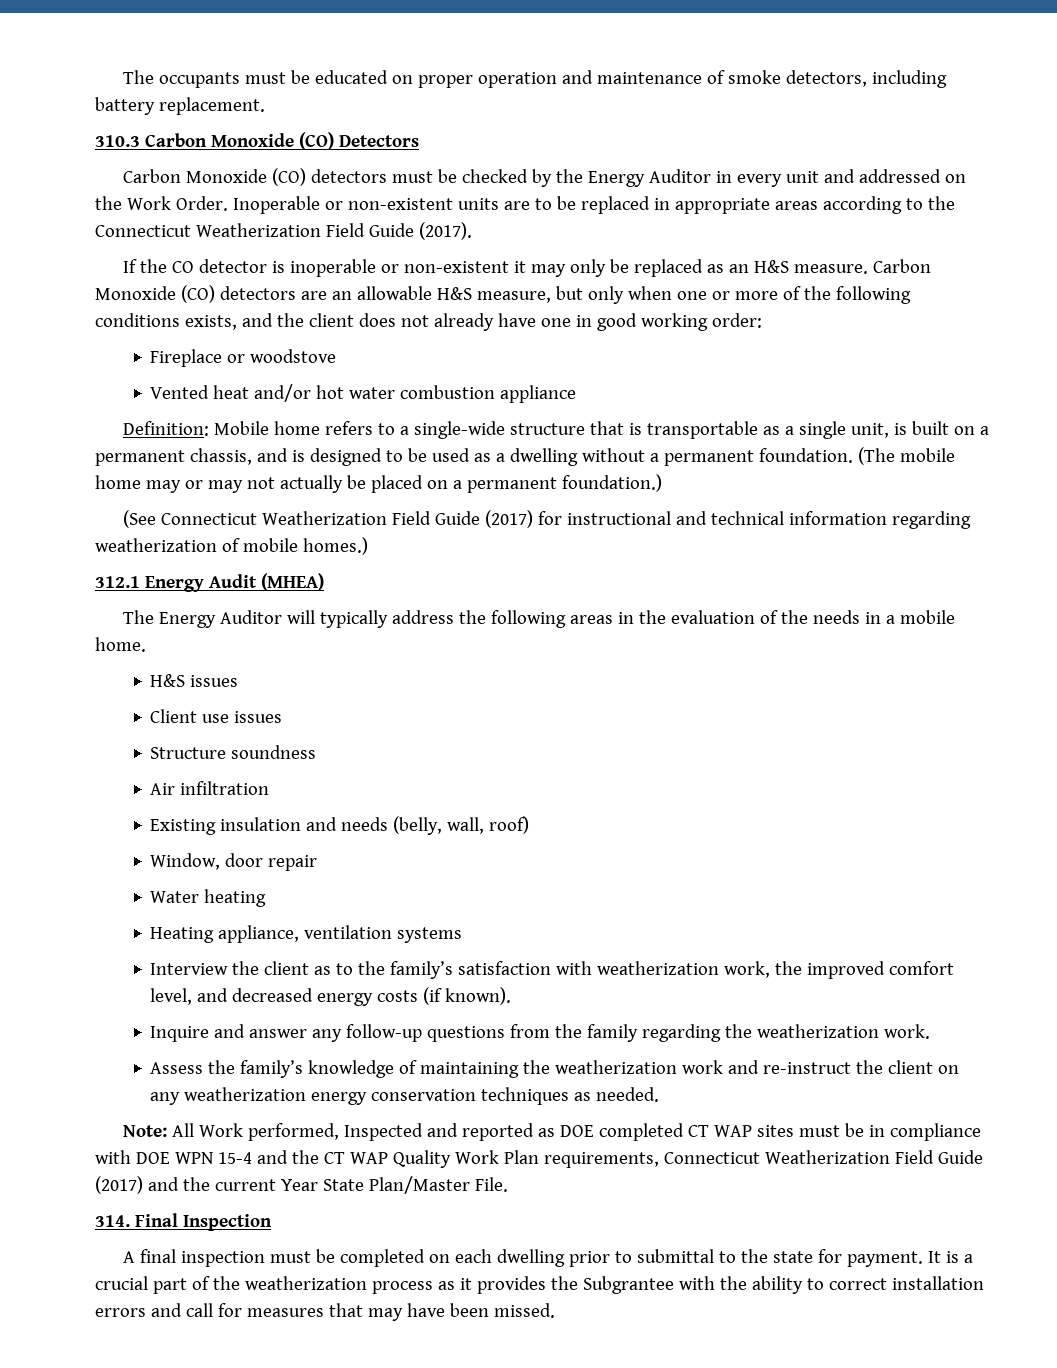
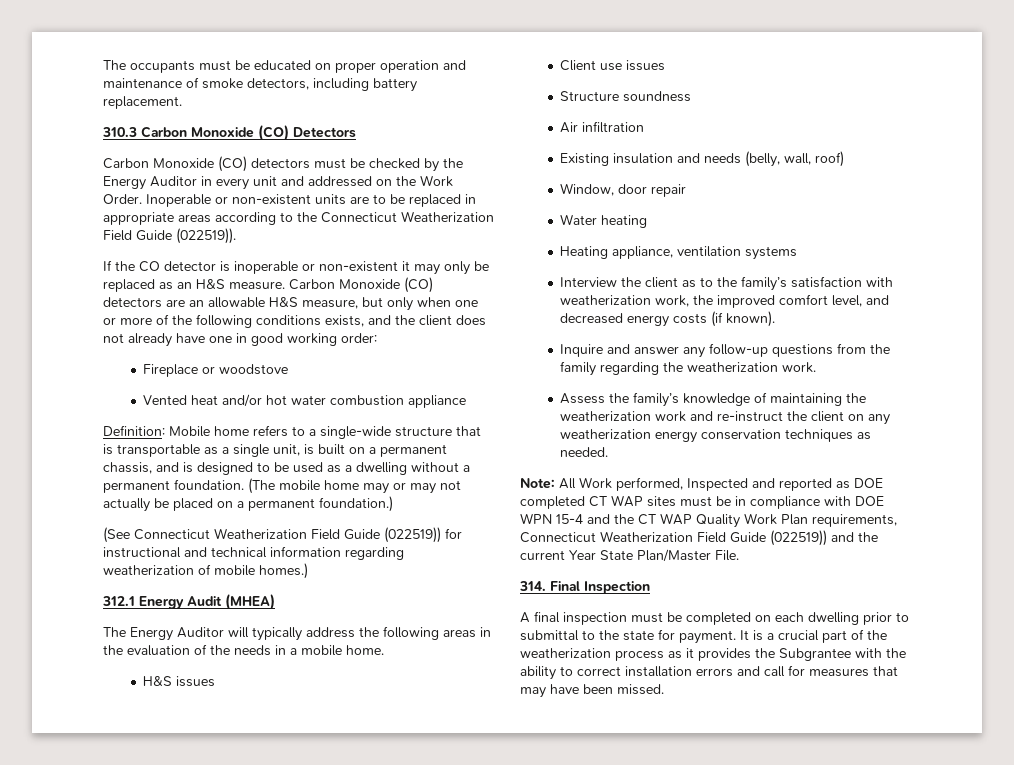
- Inoperable or non-existent units are to be replaced in appropriate areas according to the Connecticut Weatherization Field Guide (2017).
+ Inoperable or non-existent units are to be replaced in appropriate areas according to the Connecticut Weatherization Field Guide (022519)).
- (See Connecticut Weatherization Field Guide (2017) for instructional and technical information regarding weatherization of mobile homes.)
+ (See Connecticut Weatherization Field Guide (022519)) for instructional and technical information regarding weatherization of mobile homes.)
- Note: All Work performed, Inspected and reported as DOE completed CT WAP sites must be in compliance with DOE WPN 15-4 and the CT WAP Quality Work Plan requirements, Connecticut Weatherization Field Guide (2017) and the current Year State Plan/Master File.
+ Note: All Work performed, Inspected and reported as DOE completed CT WAP sites must be in compliance with DOE WPN 15-4 and the CT WAP Quality Work Plan requirements, Connecticut Weatherization Field Guide (022519)) and the current Year State Plan/Master File.

